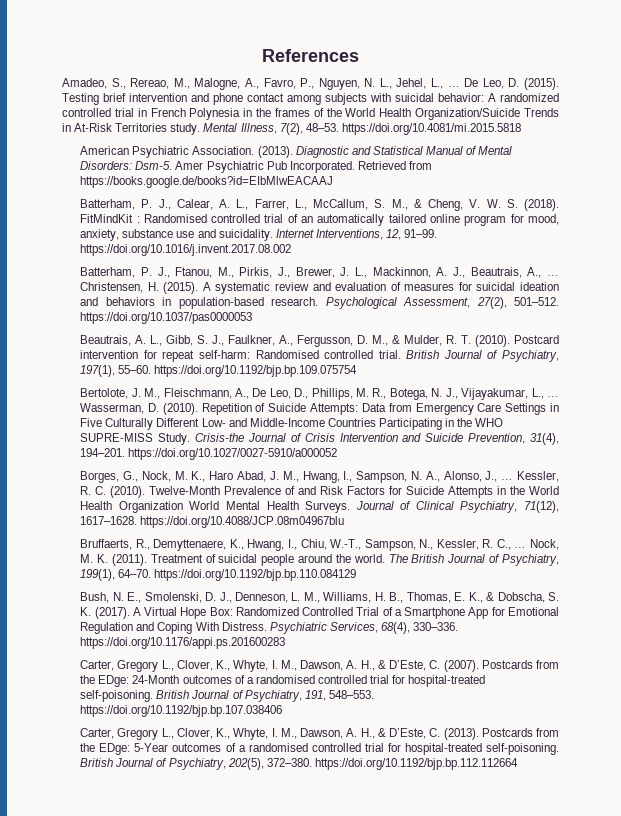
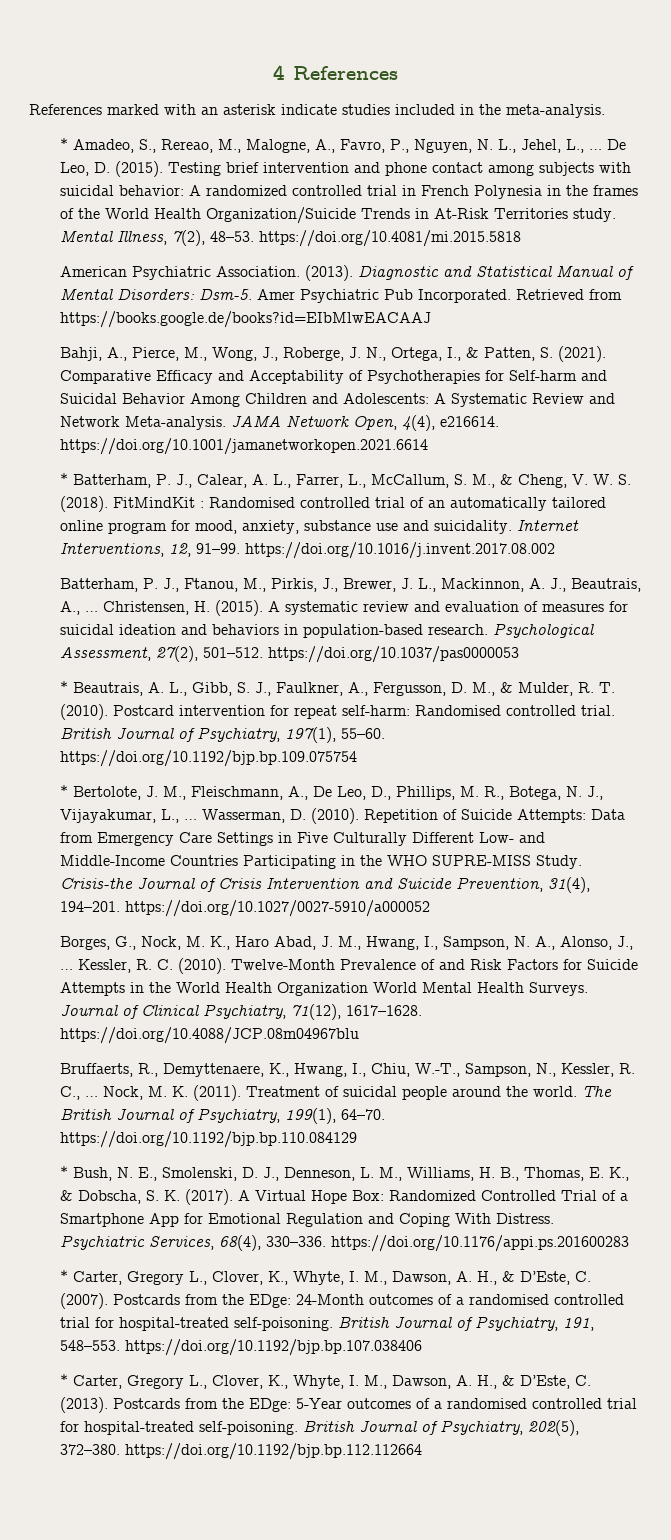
- References
+ 4 References
- Amadeo, S., Rereao, M., Malogne, A., Favro, P., Nguyen, N. L., Jehel, L., …
+ References marked with an asterisk indicate studies included in the meta-analysis.
+ * Amadeo, S., Rereao, M., Malogne, A., Favro, P., Nguyen, N. L., Jehel, L., …
- Batterham, P. J., Calear, A. L., Farrer, L., McCallum, S. M., & Cheng, V. W. S. (2018).
+ Bahji, A., Pierce, M., Wong, J., Roberge, J. N., Ortega, I., & Patten, S. (2021). Comparative Efficacy and Acceptability of Psychotherapies for Self-harm and Suicidal Behavior Among Children and Adolescents: A Systematic Review and Network Meta-analysis. JAMA Network Open, 4(4), e216614. https://doi.org/10.1001/jamanetworkopen.2021.6614
+ * Batterham, P. J., Calear, A. L., Farrer, L., McCallum, S. M., & Cheng, V. W. S. (2018).
- Beautrais, A. L., Gibb, S. J., Faulkner, A., Fergusson, D. M., & Mulder, R. T. (2010).
+ * Beautrais, A. L., Gibb, S. J., Faulkner, A., Fergusson, D. M., & Mulder, R. T. (2010).
- Bertolote, J. M., Fleischmann, A., De Leo, D., Phillips, M. R., Botega, N. J., Vijayakumar, L., …
+ * Bertolote, J. M., Fleischmann, A., De Leo, D., Phillips, M. R., Botega, N. J., Vijayakumar, L., …
- Bush, N. E., Smolenski, D. J., Denneson, L. M., Williams, H. B., Thomas, E. K., & Dobscha, S. K. (2017).
+ * Bush, N. E., Smolenski, D. J., Denneson, L. M., Williams, H. B., Thomas, E. K., & Dobscha, S. K. (2017).
- Carter, Gregory L., Clover, K., Whyte, I. M., Dawson, A. H., & D’Este, C. (2007).
+ * Carter, Gregory L., Clover, K., Whyte, I. M., Dawson, A. H., & D’Este, C. (2007).
- Carter, Gregory L., Clover, K., Whyte, I. M., Dawson, A. H., & D’Este, C. (2013).
+ * Carter, Gregory L., Clover, K., Whyte, I. M., Dawson, A. H., & D’Este, C. (2013).

